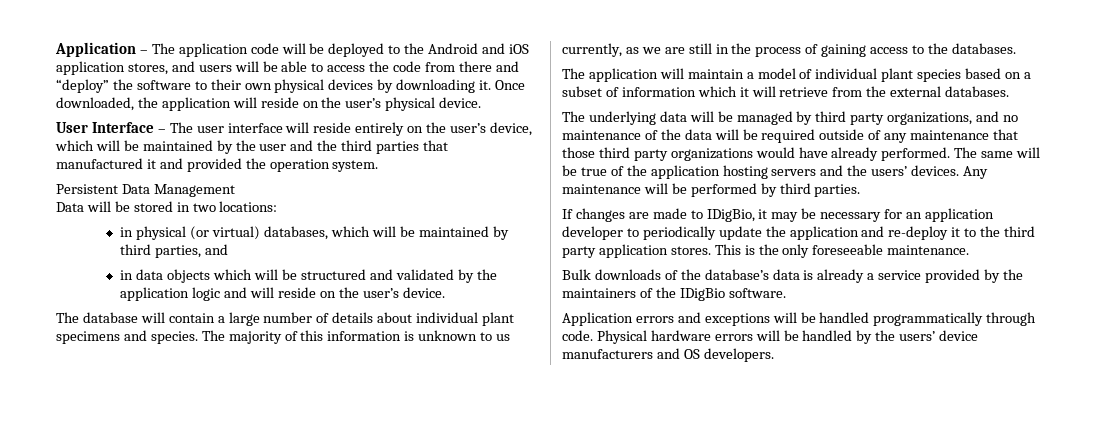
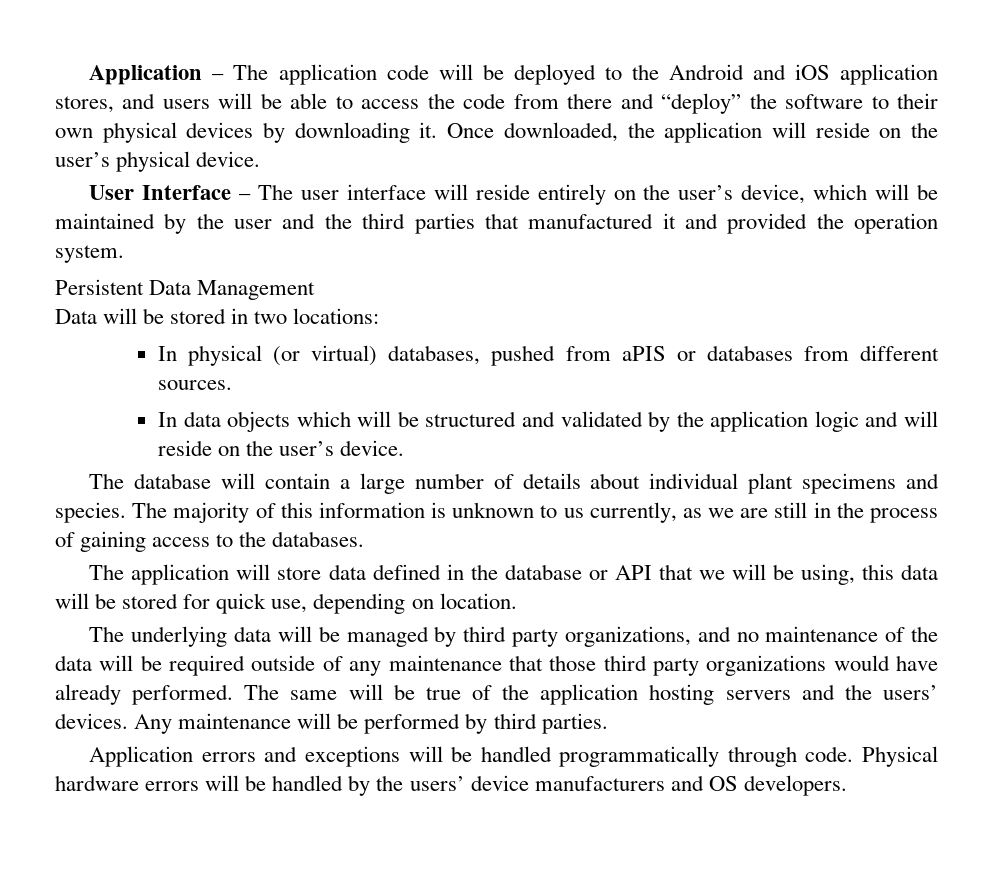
- in physical (or virtual) databases, which will be maintained by third parties, and
- in data objects which will be structured and validated by the application logic and will reside on the user’s device.
+ In physical (or virtual) databases, pushed from aPIS or databases from different sources.
+ In data objects which will be structured and validated by the application logic and will reside on the user’s device.
- The application will maintain a model of individual plant species based on a subset of information which it will retrieve from the external databases.
+ The application will store data defined in the database or API that we will be using, this data will be stored for quick use, depending on location.
- If changes are made to IDigBio, it may be necessary for an application developer to periodically update the application and re-deploy it to the third party application stores. This is the only foreseeable maintenance.
- Bulk downloads of the database’s data is already a service provided by the maintainers of the IDigBio software.

